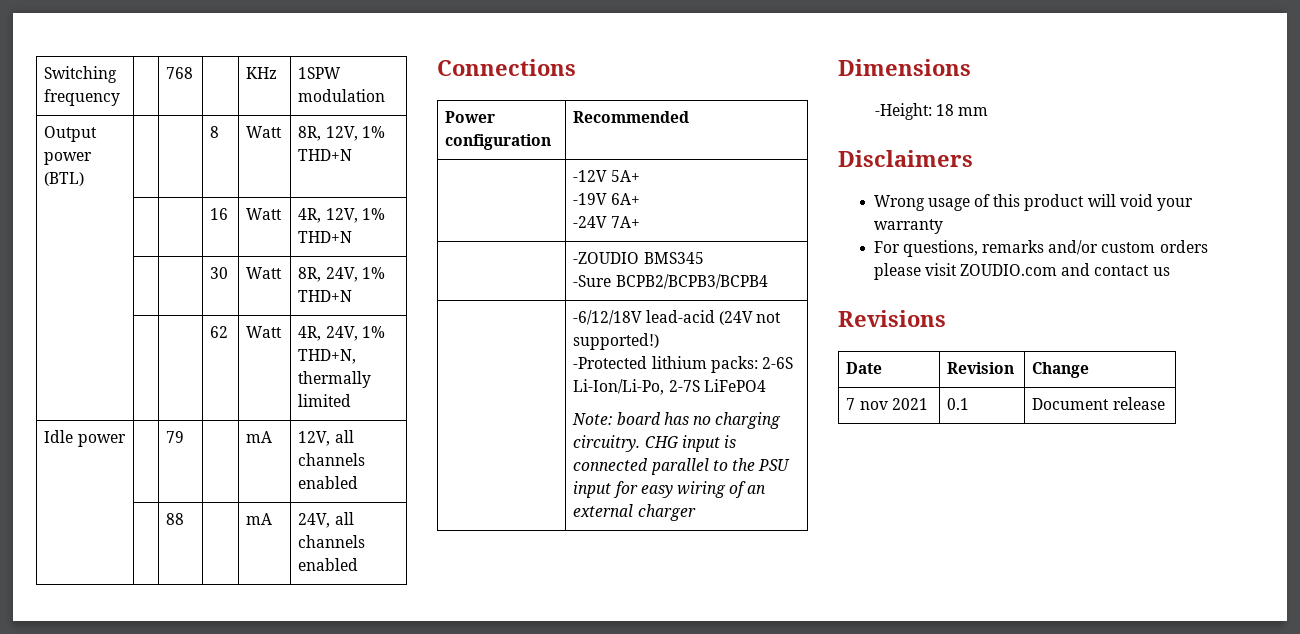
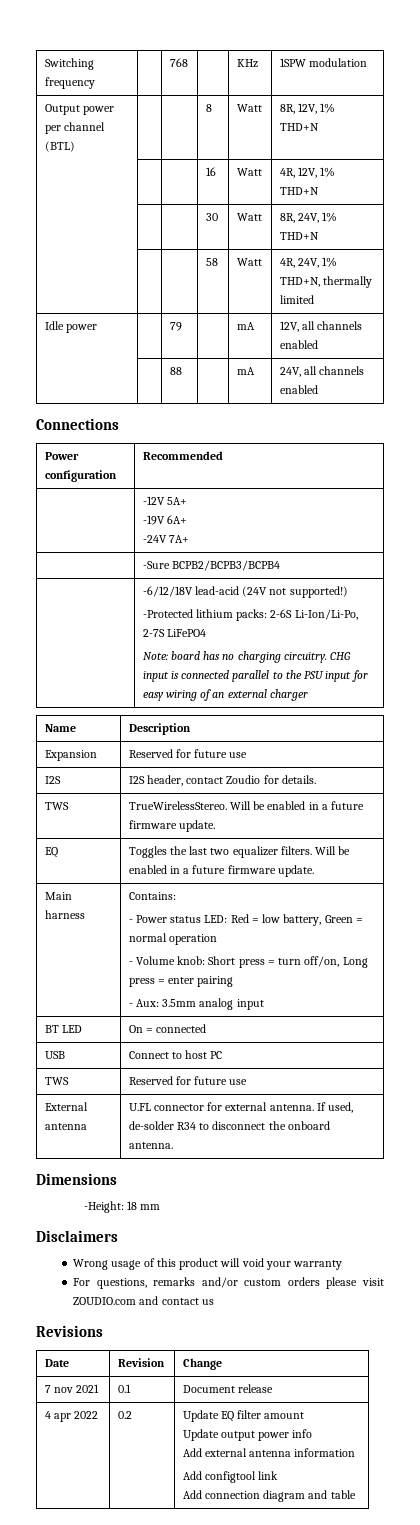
- Output power (BTL) | | | 8 | Watt | 8R, 12V, 1% THD+N
+ Output power per channel (BTL) | | | 8 | Watt | 8R, 12V, 1% THD+N
- | | | 62 | Watt | 4R, 24V, 1% THD+N, thermally limited
+ | | | 58 | Watt | 4R, 24V, 1% THD+N, thermally limited
- | -ZOUDIO BMS345
- -Sure BCPB2/BCPB3/BCPB4
+ | -Sure BCPB2/BCPB3/BCPB4
+ Name | Description
+ Expansion | Reserved for future use
+ I2S | I2S header, contact Zoudio for details.
+ TWS | TrueWirelessStereo. Will be enabled in a future firmware update.
+ EQ | Toggles the last two equalizer filters. Will be enabled in a future firmware update.
+ Main harness | Contains:
+ - Power status LED: Red = low battery, Green = normal operation
+ - Volume knob: Short press = turn off/on, Long press = enter pairing
+ - Aux: 3.5mm analog input
+ BT LED | On = connected
+ USB | Connect to host PC
+ TWS | Reserved for future use
+ External antenna | U.FL connector for external antenna. If used, de-solder R34 to disconnect the onboard antenna.
+ 4 apr 2022 | 0.2 | Update EQ filter amount
+ Update output power info
+ Add external antenna information
+ Add configtool link
+ Add connection diagram and table

